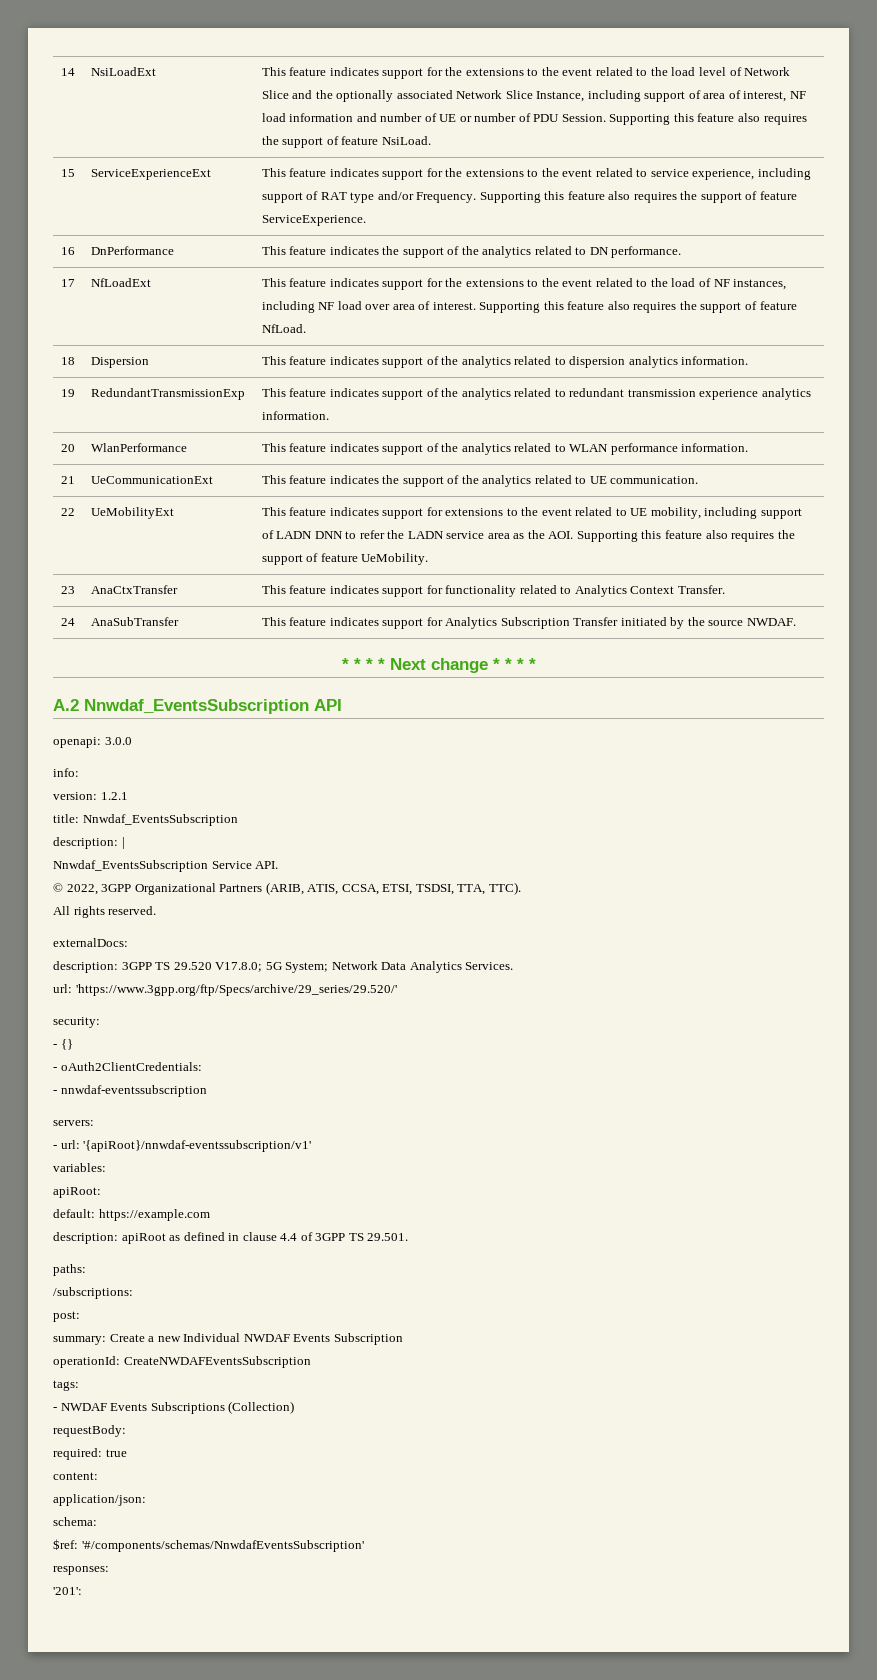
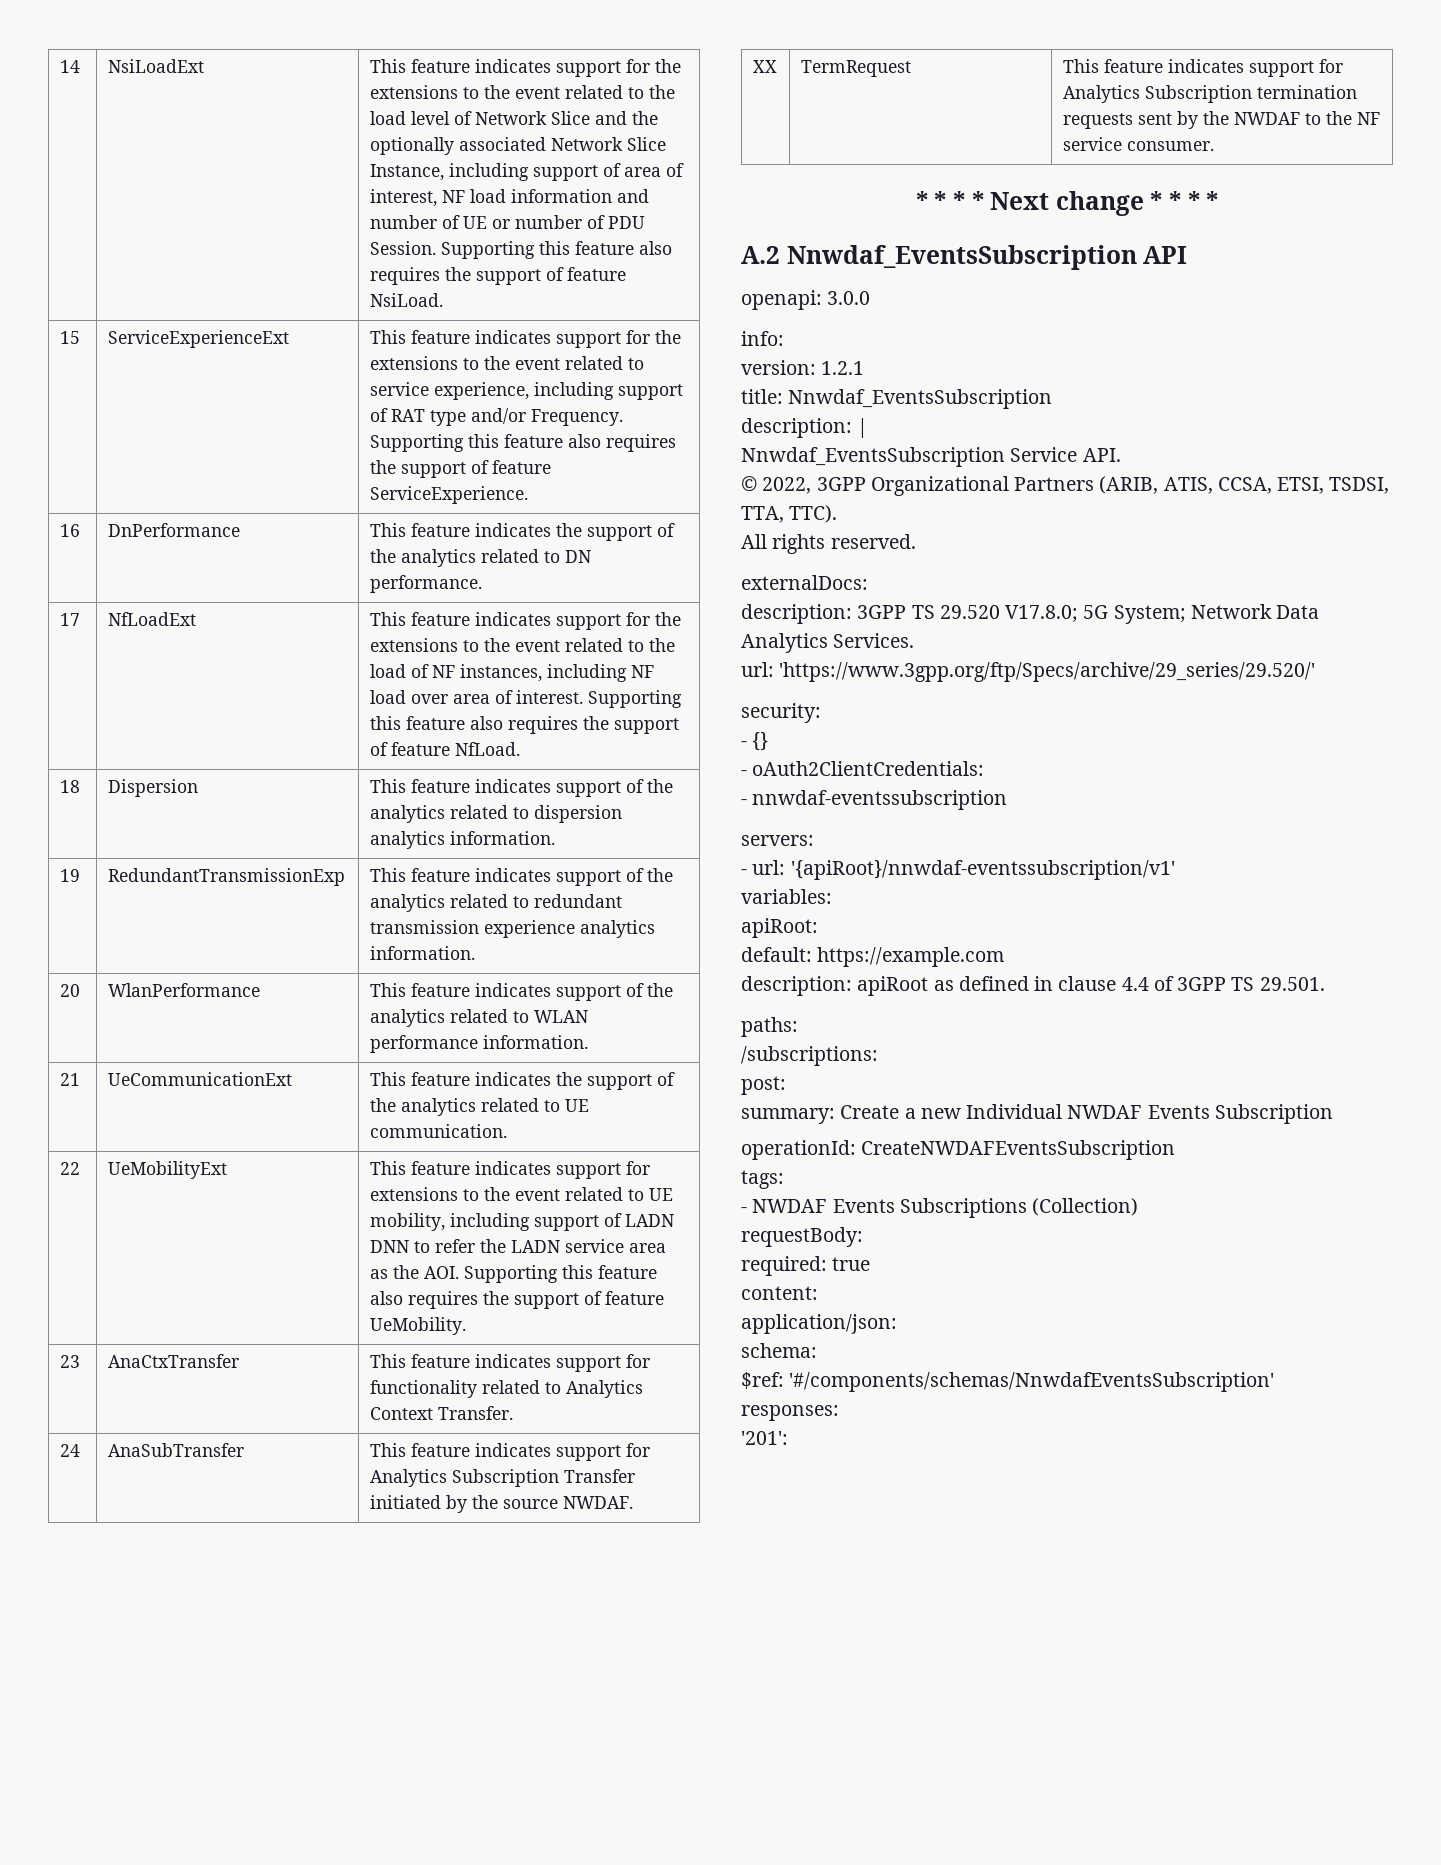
+ XX | TermRequest | This feature indicates support for Analytics Subscription termination requests sent by the NWDAF to the NF service consumer.

